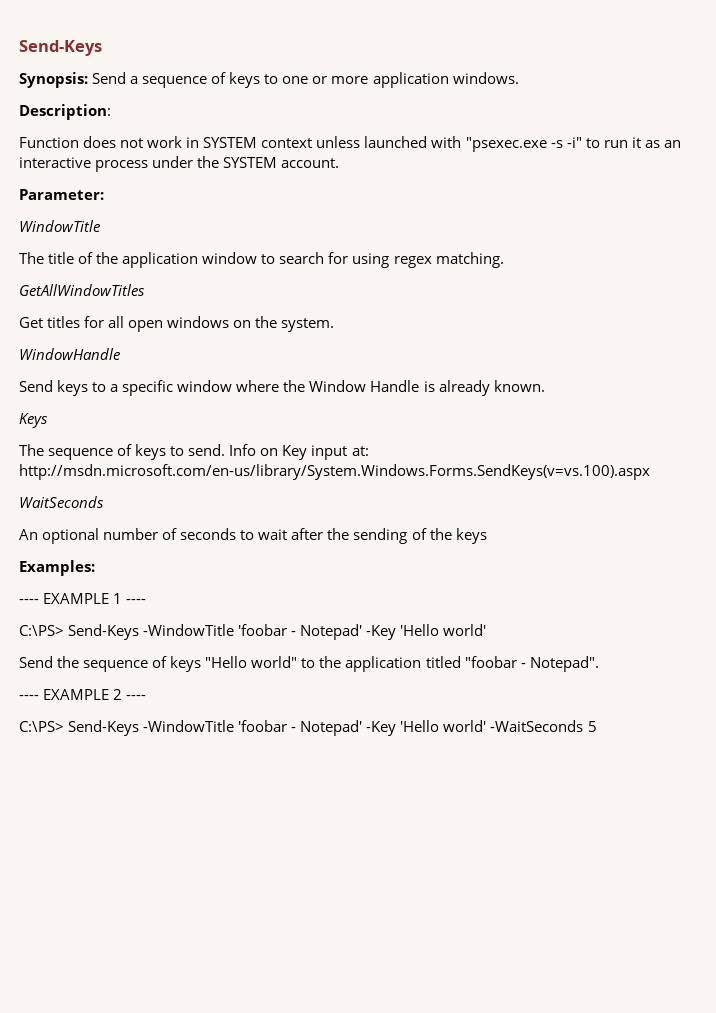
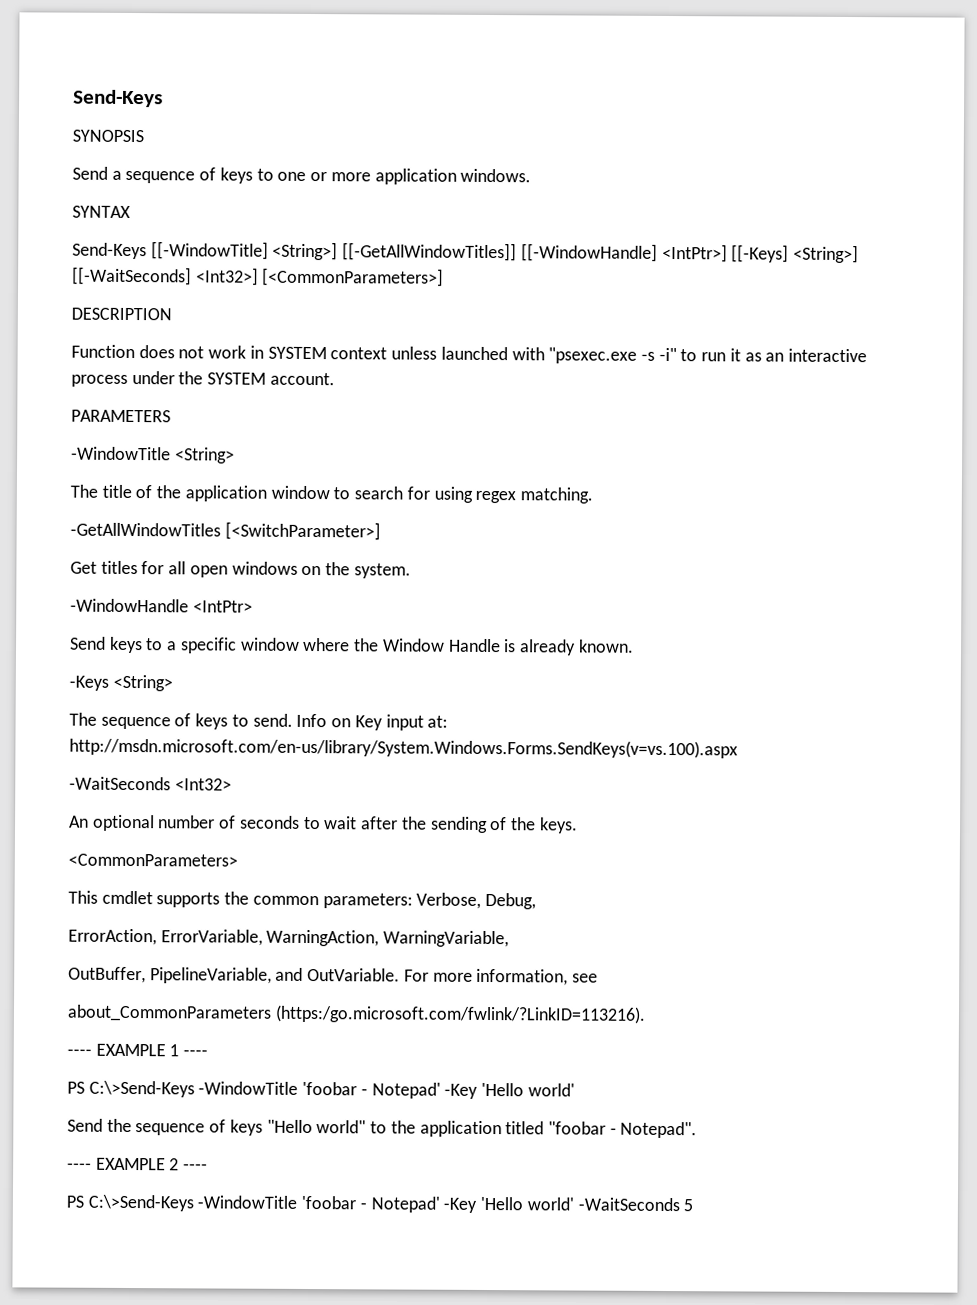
- Synopsis: Send a sequence of keys to one or more application windows.
+ SYNOPSIS
+ Send a sequence of keys to one or more application windows.
- Description:
+ SYNTAX
+ Send-Keys [[-WindowTitle] <String>] [[-GetAllWindowTitles]] [[-WindowHandle] <IntPtr>] [[-Keys] <String>] [[-WaitSeconds] <Int32>] [<CommonParameters>]
+ DESCRIPTION
- Parameter:
- WindowTitle
+ PARAMETERS
+ -WindowTitle <String>
- GetAllWindowTitles
+ -GetAllWindowTitles [<SwitchParameter>]
- WindowHandle
+ -WindowHandle <IntPtr>
- Keys
+ -Keys <String>
- WaitSeconds
+ -WaitSeconds <Int32>
- An optional number of seconds to wait after the sending of the keys
- Examples:
+ An optional number of seconds to wait after the sending of the keys.
+ <CommonParameters>
+ This cmdlet supports the common parameters: Verbose, Debug,
+ ErrorAction, ErrorVariable, WarningAction, WarningVariable,
+ OutBuffer, PipelineVariable, and OutVariable. For more information, see
+ about_CommonParameters (https:/go.microsoft.com/fwlink/?LinkID=113216).
  ---- EXAMPLE 1 ----
- C:\PS> Send-Keys -WindowTitle 'foobar - Notepad' -Key 'Hello world'
+ PS C:\>Send-Keys -WindowTitle 'foobar - Notepad' -Key 'Hello world'
- C:\PS> Send-Keys -WindowTitle 'foobar - Notepad' -Key 'Hello world' -WaitSeconds 5
+ PS C:\>Send-Keys -WindowTitle 'foobar - Notepad' -Key 'Hello world' -WaitSeconds 5

